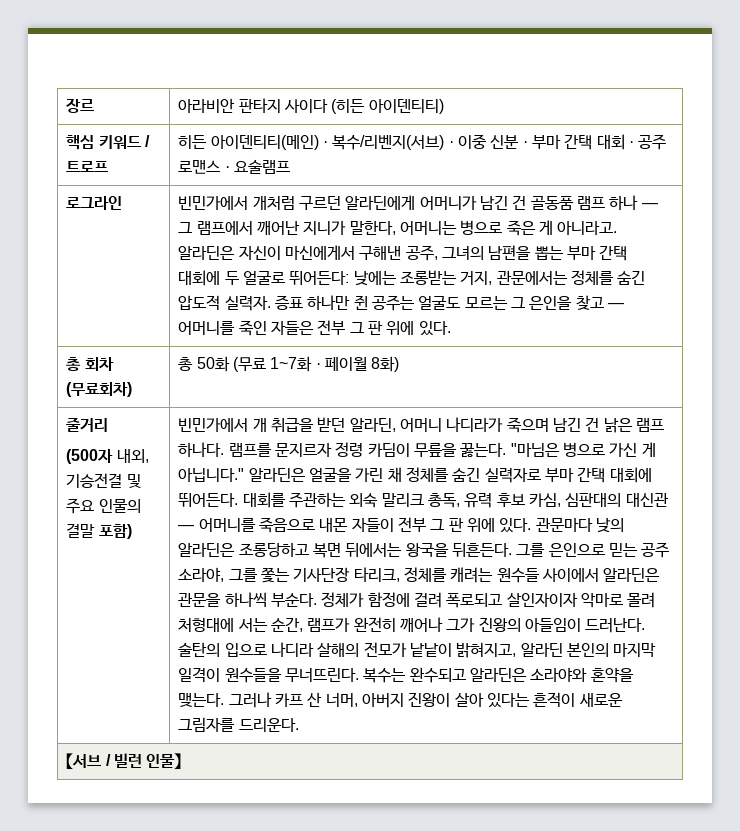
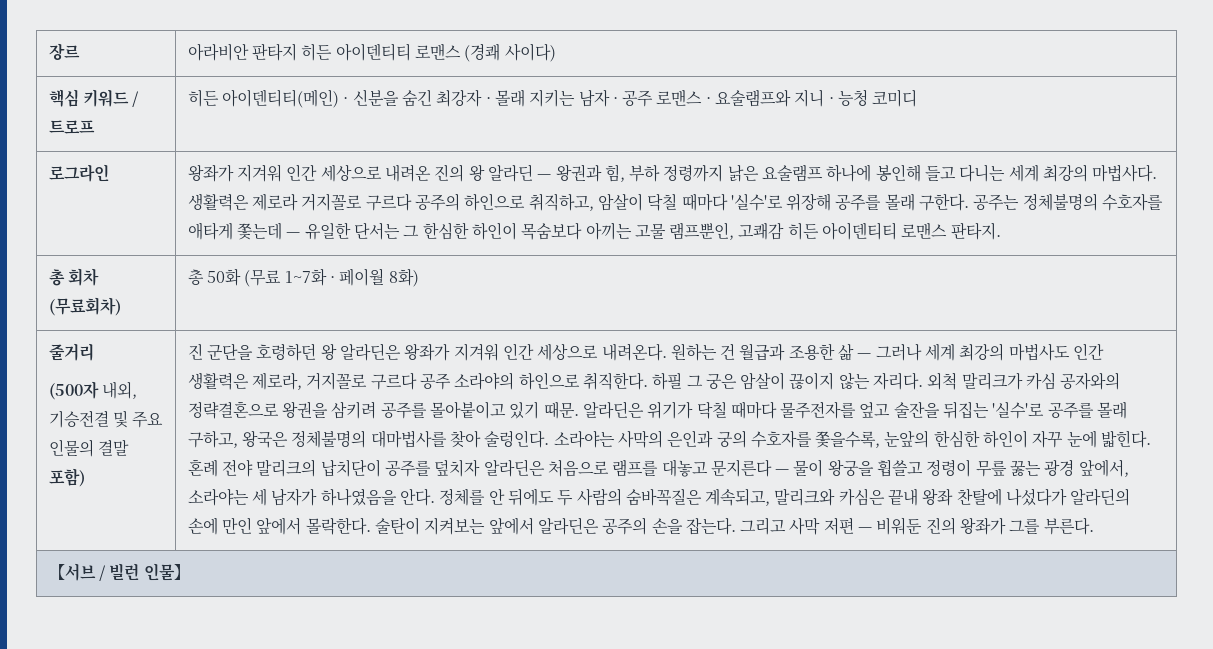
- 장르 | 아라비안 판타지 사이다 (히든 아이덴티티)
+ 장르 | 아라비안 판타지 히든 아이덴티티 로맨스 (경쾌 사이다)
- 핵심 키워드 / 트로프 | 히든 아이덴티티(메인) · 복수/리벤지(서브) · 이중 신분 · 부마 간택 대회 · 공주 로맨스 · 요술램프
- 로그라인 | 빈민가에서 개처럼 구르던 알라딘에게 어머니가 남긴 건 골동품 램프 하나 — 그 램프에서 깨어난 지니가 말한다, 어머니는 병으로 죽은 게 아니라고. 알라딘은 자신이 마신에게서 구해낸 공주, 그녀의 남편을 뽑는 부마 간택 대회에 두 얼굴로 뛰어든다: 낮에는 조롱받는 거지, 관문에서는 정체를 숨긴 압도적 실력자. 증표 하나만 쥔 공주는 얼굴도 모르는 그 은인을 찾고 — 어머니를 죽인 자들은 전부 그 판 위에 있다.
+ 핵심 키워드 / 트로프 | 히든 아이덴티티(메인) · 신분을 숨긴 최강자 · 몰래 지키는 남자 · 공주 로맨스 · 요술램프와 지니 · 능청 코미디
+ 로그라인 | 왕좌가 지겨워 인간 세상으로 내려온 진의 왕 알라딘 — 왕권과 힘, 부하 정령까지 낡은 요술램프 하나에 봉인해 들고 다니는 세계 최강의 마법사다. 생활력은 제로라 거지꼴로 구르다 공주의 하인으로 취직하고, 암살이 닥칠 때마다 '실수'로 위장해 공주를 몰래 구한다. 공주는 정체불명의 수호자를 애타게 쫓는데 — 유일한 단서는 그 한심한 하인이 목숨보다 아끼는 고물 램프뿐인, 고쾌감 히든 아이덴티티 로맨스 판타지.
- 빈민가에서 개 취급을 받던 알라딘, 어머니 나디라가 죽으며 남긴 건 낡은 램프 하나다. 램프를 문지르자 정령 카딤이 무릎을 꿇는다. "마님은 병으로 가신 게 아닙니다." 알라딘은 얼굴을 가린 채 정체를 숨긴 실력자로 부마 간택 대회에 뛰어든다. 대회를 주관하는 외숙 말리크 총독, 유력 후보 카심, 심판대의 대신관 — 어머니를 죽음으로 내몬 자들이 전부 그 판 위에 있다. 관문마다 낮의 알라딘은 조롱당하고 복면 뒤에서는 왕국을 뒤흔든다. 그를 은인으로 믿는 공주 소라야, 그를 쫓는 기사단장 타리크, 정체를 캐려는 원수들 사이에서 알라딘은 관문을 하나씩 부순다. 정체가 함정에 걸려 폭로되고 살인자이자 악마로 몰려 처형대에 서는 순간, 램프가 완전히 깨어나 그가 진왕의 아들임이 드러난다. 술탄의 입으로 나디라 살해의 전모가 낱낱이 밝혀지고, 알라딘 본인의 마지막 일격이 원수들을 무너뜨린다. 복수는 완수되고 알라딘은 소라야와 혼약을 맺는다. 그러나 카프 산 너머, 아버지 진왕이 살아 있다는 흔적이 새로운 그림자를 드리운다.
+ 진 군단을 호령하던 왕 알라딘은 왕좌가 지겨워 인간 세상으로 내려온다. 원하는 건 월급과 조용한 삶 — 그러나 세계 최강의 마법사도 인간 생활력은 제로라, 거지꼴로 구르다 공주 소라야의 하인으로 취직한다. 하필 그 궁은 암살이 끊이지 않는 자리다. 외척 말리크가 카심 공자와의 정략결혼으로 왕권을 삼키려 공주를 몰아붙이고 있기 때문. 알라딘은 위기가 닥칠 때마다 물주전자를 엎고 술잔을 뒤집는 '실수'로 공주를 몰래 구하고, 왕국은 정체불명의 대마법사를 찾아 술렁인다. 소라야는 사막의 은인과 궁의 수호자를 쫓을수록, 눈앞의 한심한 하인이 자꾸 눈에 밟힌다. 혼례 전야 말리크의 납치단이 공주를 덮치자 알라딘은 처음으로 램프를 대놓고 문지른다 — 물이 왕궁을 휩쓸고 정령이 무릎 꿇는 광경 앞에서, 소라야는 세 남자가 하나였음을 안다. 정체를 안 뒤에도 두 사람의 숨바꼭질은 계속되고, 말리크와 카심은 끝내 왕좌 찬탈에 나섰다가 알라딘의 손에 만인 앞에서 몰락한다. 술탄이 지켜보는 앞에서 알라딘은 공주의 손을 잡는다. 그리고 사막 저편 — 비워둔 진의 왕좌가 그를 부른다.

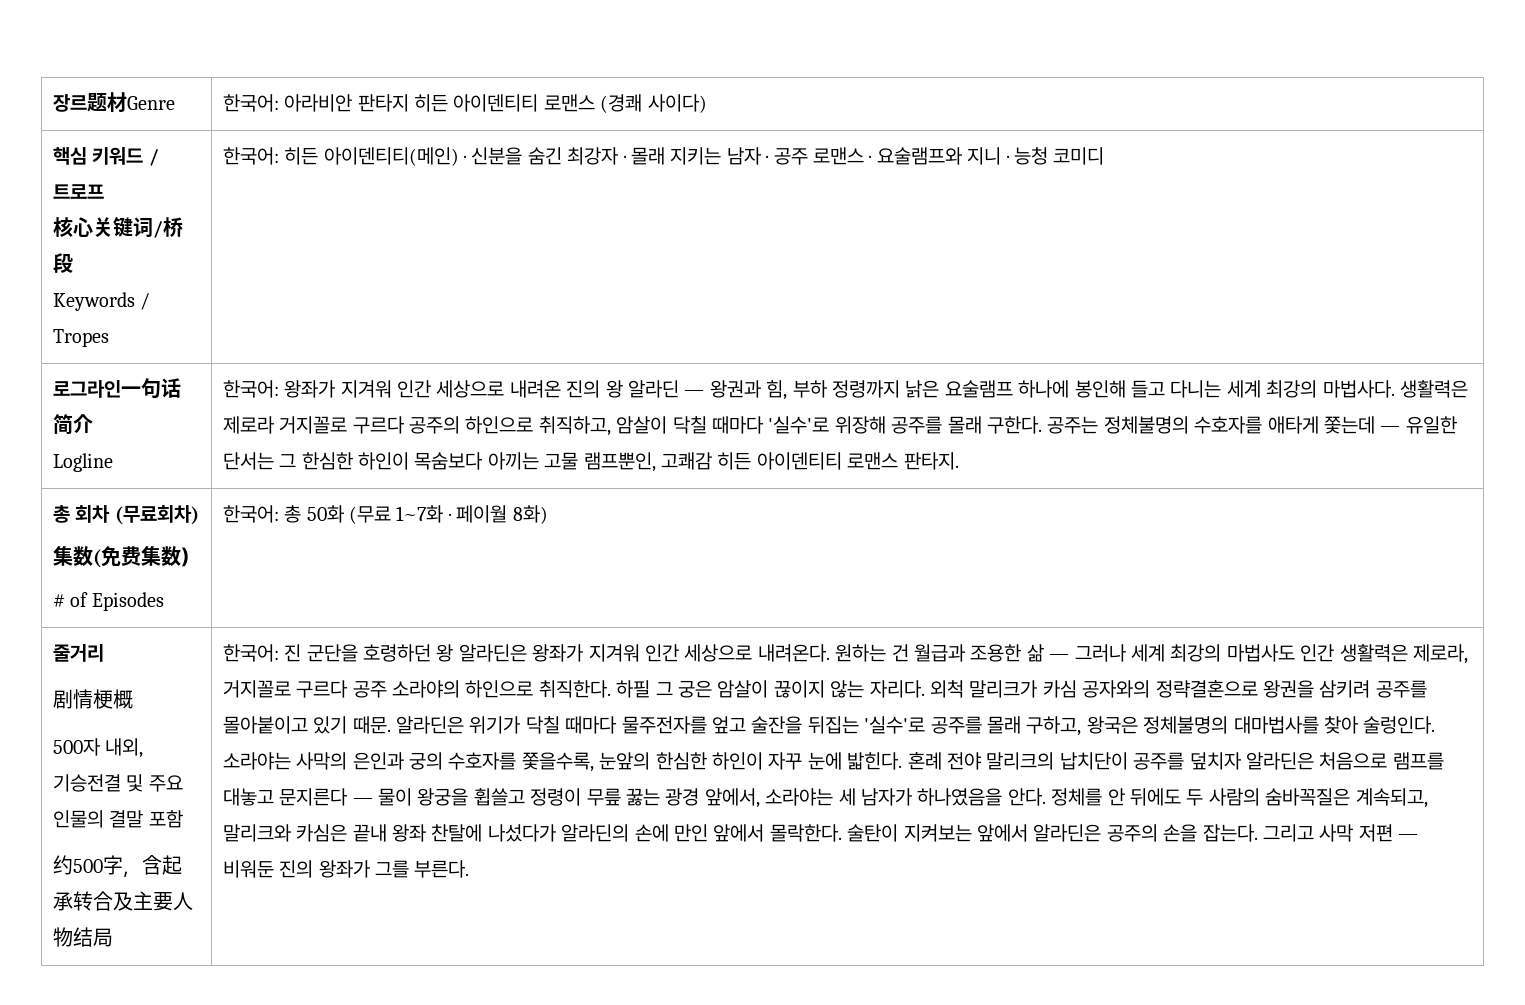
- 장르 | 아라비안 판타지 히든 아이덴티티 로맨스 (경쾌 사이다)
+ 장르题材Genre | 한국어: 아라비안 판타지 히든 아이덴티티 로맨스 (경쾌 사이다)
- 핵심 키워드 / 트로프 | 히든 아이덴티티(메인) · 신분을 숨긴 최강자 · 몰래 지키는 남자 · 공주 로맨스 · 요술램프와 지니 · 능청 코미디
+ 핵심 키워드 / 트로프
+ 核心关键词/桥段
+ Keywords / Tropes | 한국어: 히든 아이덴티티(메인) · 신분을 숨긴 최강자 · 몰래 지키는 남자 · 공주 로맨스 · 요술램프와 지니 · 능청 코미디
- 로그라인 | 왕좌가 지겨워 인간 세상으로 내려온 진의 왕 알라딘 — 왕권과 힘, 부하 정령까지 낡은 요술램프 하나에 봉인해 들고 다니는 세계 최강의 마법사다.
+ 로그라인一句话简介
+ Logline | 한국어: 왕좌가 지겨워 인간 세상으로 내려온 진의 왕 알라딘 — 왕권과 힘, 부하 정령까지 낡은 요술램프 하나에 봉인해 들고 다니는 세계 최강의 마법사다.
- 총 회차 (무료회차) | 총 50화 (무료 1~7화 · 페이월 8화)
+ 총 회차 (무료회차)
+ 集数(免费集数）
+ # of Episodes | 한국어: 총 50화 (무료 1~7화 · 페이월 8화)
- (500자 내외, 기승전결 및 주요 인물의 결말 포함) | 진 군단을 호령하던 왕 알라딘은 왕좌가 지겨워 인간 세상으로 내려온다.
+ 剧情梗概
+ 500자 내외, 기승전결 및 주요 인물의 결말 포함
+ 约500字，含起承转合及主要人物结局 | 한국어: 진 군단을 호령하던 왕 알라딘은 왕좌가 지겨워 인간 세상으로 내려온다.
- 【서브 / 빌런 인물】

